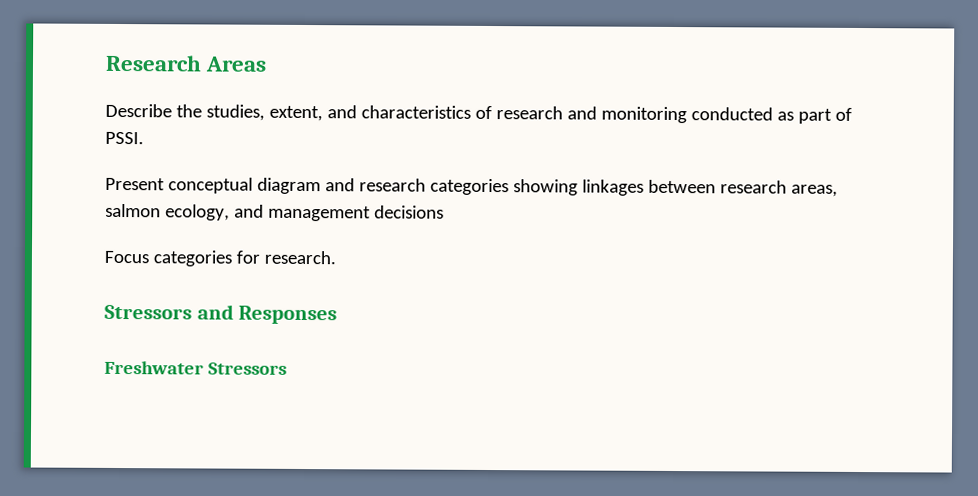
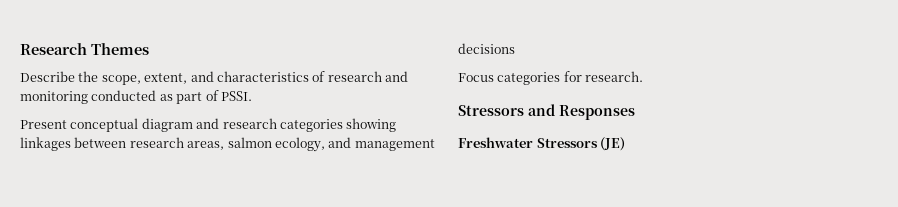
- Research Areas
+ Research Themes
- Describe the studies, extent, and characteristics of research and monitoring conducted as part of PSSI.
+ Describe the scope, extent, and characteristics of research and monitoring conducted as part of PSSI.
- Freshwater Stressors
+ Freshwater Stressors (JE)

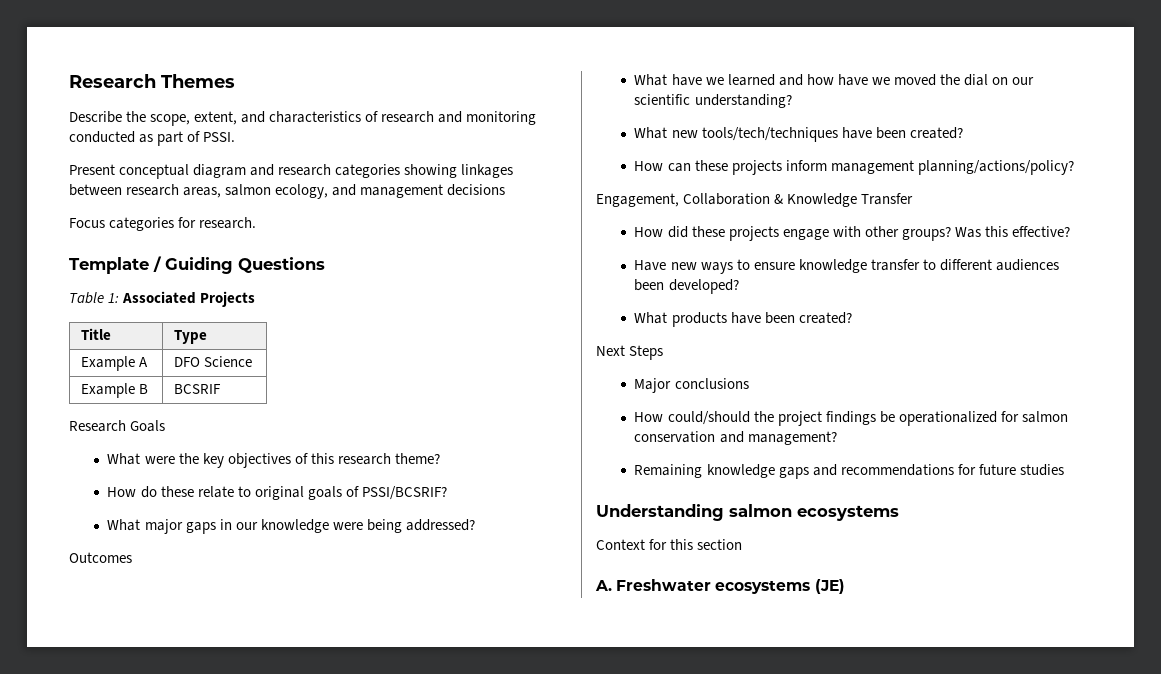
- Stressors and Responses
- Freshwater Stressors (JE)
+ Template / Guiding Questions
+ Table 1: Associated Projects
+ Title | Type
+ Example A | DFO Science
+ Example B | BCSRIF
+ Research Goals
+ What were the key objectives of this research theme?
+ How do these relate to original goals of PSSI/BCSRIF?
+ What major gaps in our knowledge were being addressed?
+ Outcomes
+ What have we learned and how have we moved the dial on our scientific understanding?
+ What new tools/tech/techniques have been created?
+ How can these projects inform management planning/actions/policy?
+ Engagement, Collaboration & Knowledge Transfer
+ How did these projects engage with other groups? Was this effective?
+ Have new ways to ensure knowledge transfer to different audiences been developed?
+ What products have been created?
+ Next Steps
+ Major conclusions
+ How could/should the project findings be operationalized for salmon conservation and management?
+ Remaining knowledge gaps and recommendations for future studies
+ Understanding salmon ecosystems
+ Context for this section
+ A. Freshwater ecosystems (JE)

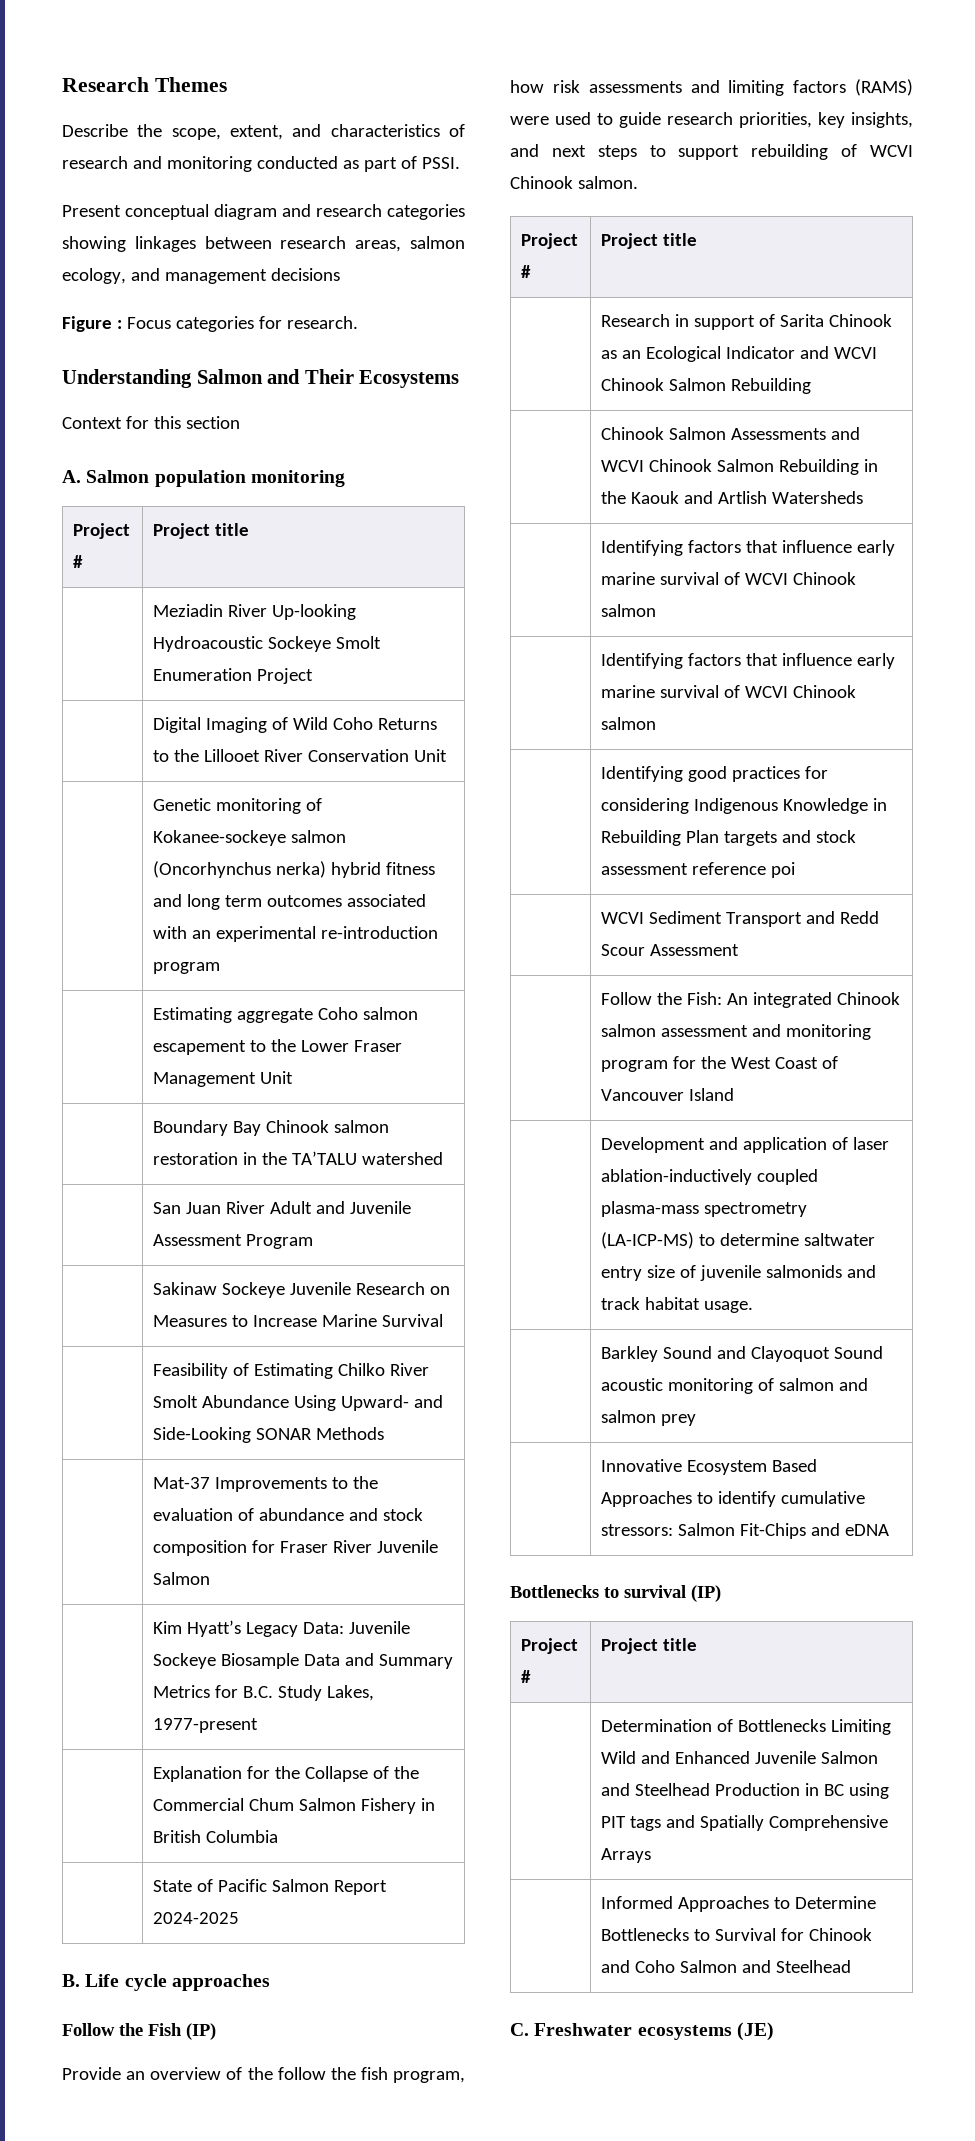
- Focus categories for research.
+ Figure : Focus categories for research.
- Template / Guiding Questions
- Table 1: Associated Projects
- Title | Type
- Example A | DFO Science
- Example B | BCSRIF
- Research Goals
- What were the key objectives of this research theme?
- How do these relate to original goals of PSSI/BCSRIF?
- What major gaps in our knowledge were being addressed?
- Outcomes
- What have we learned and how have we moved the dial on our scientific understanding?
- What new tools/tech/techniques have been created?
- How can these projects inform management planning/actions/policy?
- Engagement, Collaboration & Knowledge Transfer
- How did these projects engage with other groups? Was this effective?
- Have new ways to ensure knowledge transfer to different audiences been developed?
- What products have been created?
- Next Steps
- Major conclusions
- How could/should the project findings be operationalized for salmon conservation and management?
- Remaining knowledge gaps and recommendations for future studies
- Understanding salmon ecosystems
+ Understanding Salmon and Their Ecosystems
- A. Freshwater ecosystems (JE)
+ A. Salmon population monitoring
+ Project # | Project title
+ | Meziadin River Up-looking Hydroacoustic Sockeye Smolt Enumeration Project
+ | Digital Imaging of Wild Coho Returns to the Lillooet River Conservation Unit
+ | Genetic monitoring of Kokanee-sockeye salmon (Oncorhynchus nerka) hybrid fitness and long term outcomes associated with an experimental re-introduction program
+ | Estimating aggregate Coho salmon escapement to the Lower Fraser Management Unit
+ | Boundary Bay Chinook salmon restoration in the TA’TALU watershed
+ | San Juan River Adult and Juvenile Assessment Program
+ | Sakinaw Sockeye Juvenile Research on Measures to Increase Marine Survival
+ | Feasibility of Estimating Chilko River Smolt Abundance Using Upward- and Side-Looking SONAR Methods
+ | Mat-37 Improvements to the evaluation of abundance and stock composition for Fraser River Juvenile Salmon
+ | Kim Hyatt’s Legacy Data: Juvenile Sockeye Biosample Data and Summary Metrics for B.C. Study Lakes, 1977-present
+ | Explanation for the Collapse of the Commercial Chum Salmon Fishery in British Columbia
+ | State of Pacific Salmon Report 2024-2025
+ B. Life cycle approaches
+ Follow the Fish (IP)
+ Provide an overview of the follow the fish program, how risk assessments and limiting factors (RAMS) were used to guide research priorities, key insights, and next steps to support rebuilding of WCVI Chinook salmon.
+ Project # | Project title
+ | Research in support of Sarita Chinook as an Ecological Indicator and WCVI Chinook Salmon Rebuilding
+ | Chinook Salmon Assessments and WCVI Chinook Salmon Rebuilding in the Kaouk and Artlish Watersheds
+ | Identifying factors that influence early marine survival of WCVI Chinook salmon
+ | Identifying factors that influence early marine survival of WCVI Chinook salmon
+ | Identifying good practices for considering Indigenous Knowledge in Rebuilding Plan targets and stock assessment reference poi
+ | WCVI Sediment Transport and Redd Scour Assessment
+ | Follow the Fish: An integrated Chinook salmon assessment and monitoring program for the West Coast of Vancouver Island
+ | Development and application of laser ablation-inductively coupled plasma-mass spectrometry (LA-ICP-MS) to determine saltwater entry size of juvenile salmonids and track habitat usage.
+ | Barkley Sound and Clayoquot Sound acoustic monitoring of salmon and salmon prey
+ | Innovative Ecosystem Based Approaches to identify cumulative stressors: Salmon Fit-Chips and eDNA
+ Bottlenecks to survival (IP)
+ Project # | Project title
+ | Determination of Bottlenecks Limiting Wild and Enhanced Juvenile Salmon and Steelhead Production in BC using PIT tags and Spatially Comprehensive Arrays
+ | Informed Approaches to Determine Bottlenecks to Survival for Chinook and Coho Salmon and Steelhead
+ C. Freshwater ecosystems (JE)

